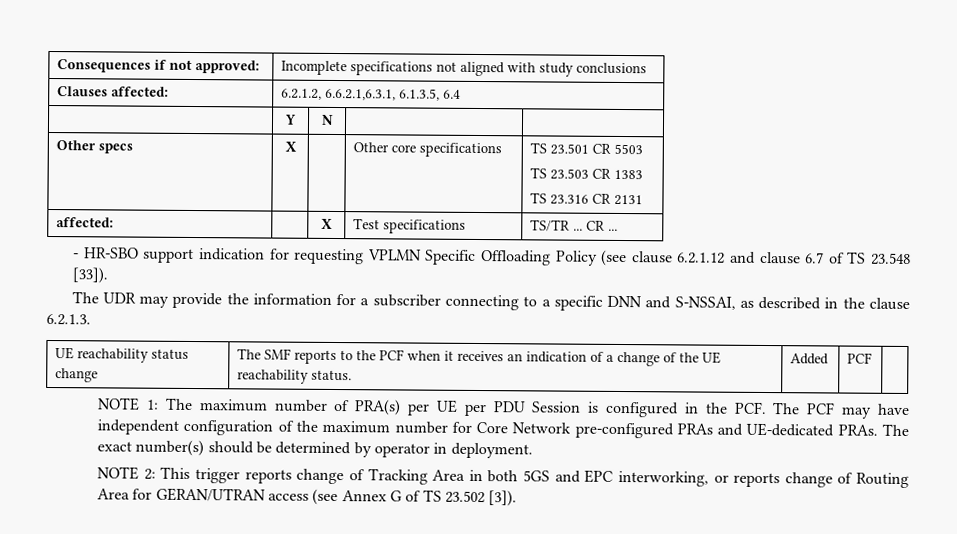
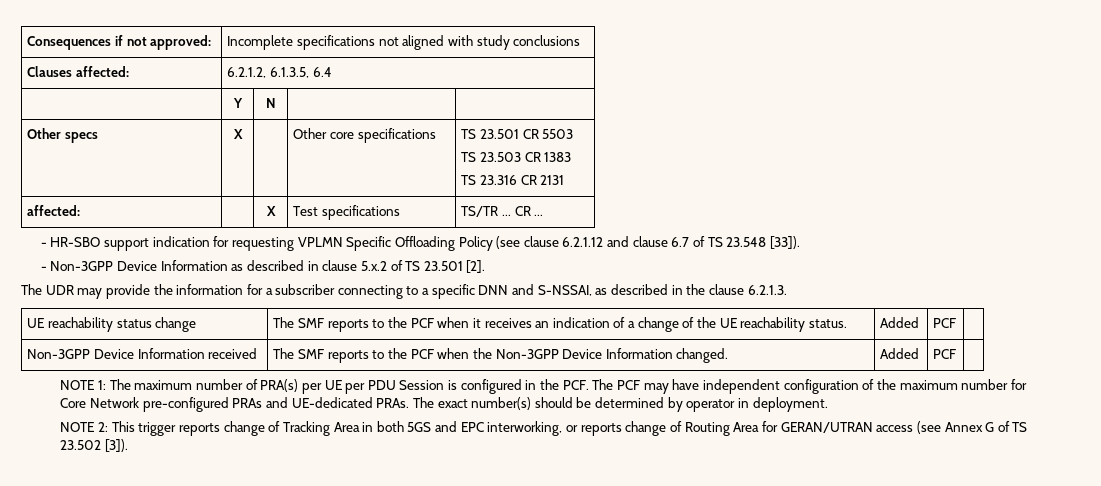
- Clauses affected: | 6.2.1.2, 6.6.2.1,6.3.1, 6.1.3.5, 6.4
+ Clauses affected: | 6.2.1.2, 6.1.3.5, 6.4
+ - Non-3GPP Device Information as described in clause 5.x.2 of TS 23.501 [2].
+ Non-3GPP Device Information received | The SMF reports to the PCF when the Non-3GPP Device Information changed. | Added | PCF |

